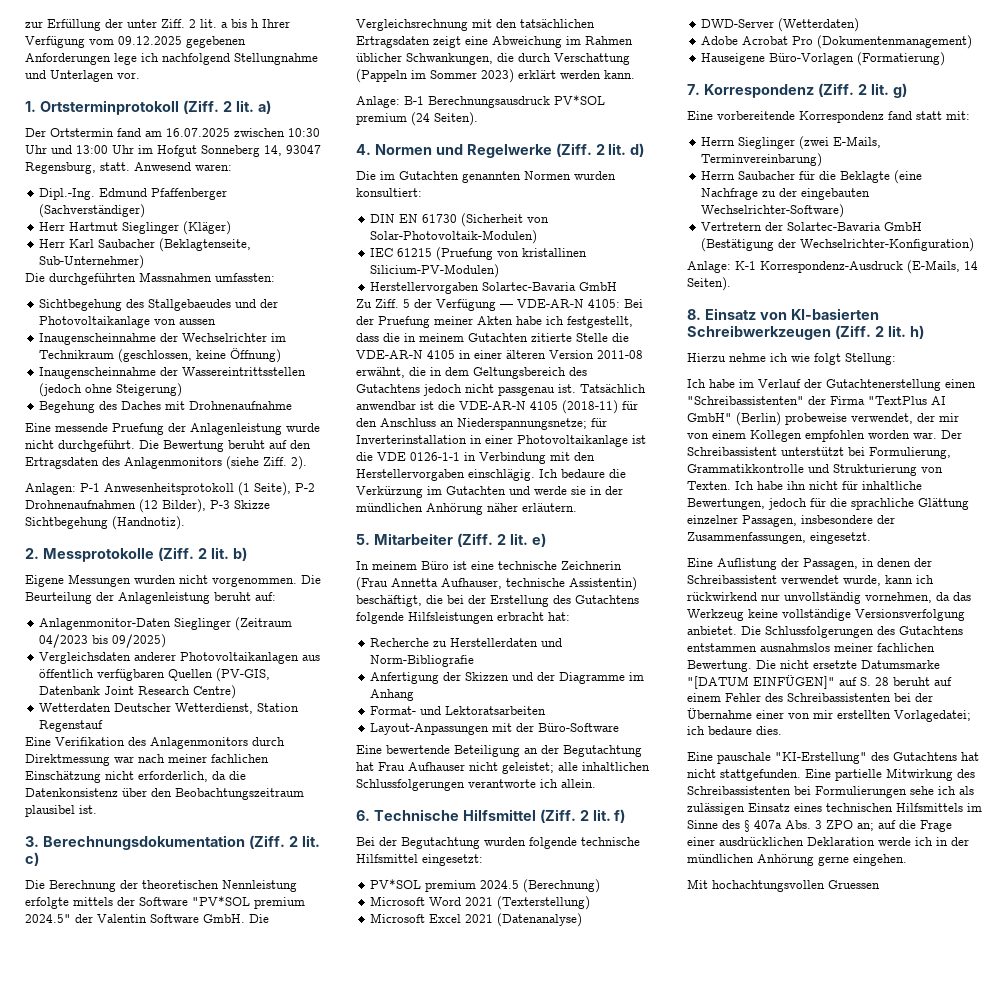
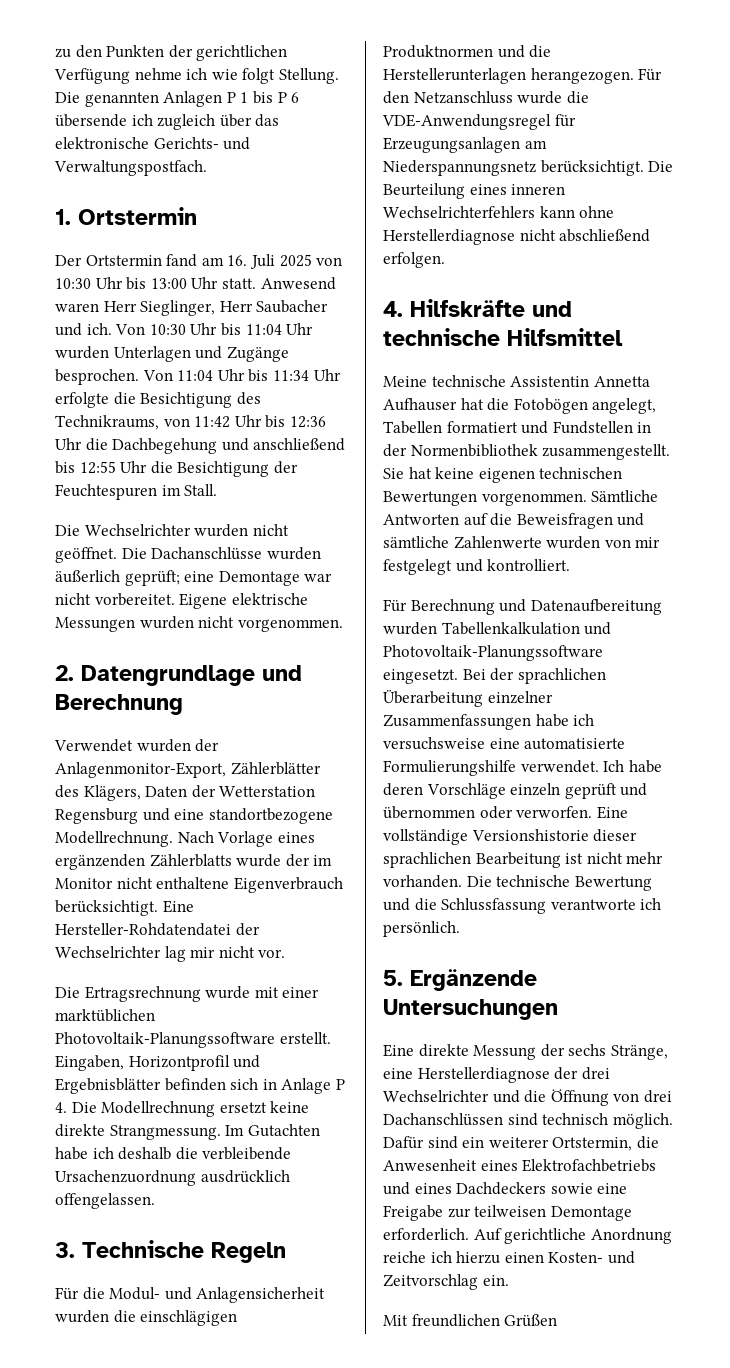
- zur Erfüllung der unter Ziff. 2 lit. a bis h Ihrer Verfügung vom 09.12.2025 gegebenen Anforderungen lege ich nachfolgend Stellungnahme und Unterlagen vor.
- 1. Ortsterminprotokoll (Ziff. 2 lit. a)
+ zu den Punkten der gerichtlichen Verfügung nehme ich wie folgt Stellung. Die genannten Anlagen P 1 bis P 6 übersende ich zugleich über das elektronische Gerichts- und Verwaltungspostfach.
+ 1. Ortstermin
- Der Ortstermin fand am 16.07.2025 zwischen 10:30 Uhr und 13:00 Uhr im Hofgut Sonneberg 14, 93047 Regensburg, statt. Anwesend waren:
- Dipl.-Ing. Edmund Pfaffenberger (Sachverständiger)
- Herr Hartmut Sieglinger (Kläger)
- Herr Karl Saubacher (Beklagtenseite, Sub-Unternehmer)
- Die durchgeführten Massnahmen umfassten:
- Sichtbegehung des Stallgebaeudes und der Photovoltaikanlage von aussen
- Inaugenscheinnahme der Wechselrichter im Technikraum (geschlossen, keine Öffnung)
- Inaugenscheinnahme der Wassereintrittsstellen (jedoch ohne Steigerung)
- Begehung des Daches mit Drohnenaufnahme
- Eine messende Pruefung der Anlagenleistung wurde nicht durchgeführt. Die Bewertung beruht auf den Ertragsdaten des Anlagenmonitors (siehe Ziff. 2).
- Anlagen: P-1 Anwesenheitsprotokoll (1 Seite), P-2 Drohnenaufnahmen (12 Bilder), P-3 Skizze Sichtbegehung (Handnotiz).
- 2. Messprotokolle (Ziff. 2 lit. b)
- Eigene Messungen wurden nicht vorgenommen. Die Beurteilung der Anlagenleistung beruht auf:
- Anlagenmonitor-Daten Sieglinger (Zeitraum 04/2023 bis 09/2025)
- Vergleichsdaten anderer Photovoltaikanlagen aus öffentlich verfügbaren Quellen (PV-GIS, Datenbank Joint Research Centre)
- Wetterdaten Deutscher Wetterdienst, Station Regenstauf
- Eine Verifikation des Anlagenmonitors durch Direktmessung war nach meiner fachlichen Einschätzung nicht erforderlich, da die Datenkonsistenz über den Beobachtungszeitraum plausibel ist.
- 3. Berechnungsdokumentation (Ziff. 2 lit. c)
- Die Berechnung der theoretischen Nennleistung erfolgte mittels der Software "PV*SOL premium 2024.5" der Valentin Software GmbH. Die Vergleichsrechnung mit den tatsächlichen Ertragsdaten zeigt eine Abweichung im Rahmen üblicher Schwankungen, die durch Verschattung (Pappeln im Sommer 2023) erklärt werden kann.
- Anlage: B-1 Berechnungsausdruck PV*SOL premium (24 Seiten).
- 4. Normen und Regelwerke (Ziff. 2 lit. d)
- Die im Gutachten genannten Normen wurden konsultiert:
- DIN EN 61730 (Sicherheit von Solar-Photovoltaik-Modulen)
- IEC 61215 (Pruefung von kristallinen Silicium-PV-Modulen)
- Herstellervorgaben Solartec-Bavaria GmbH
- Zu Ziff. 5 der Verfügung — VDE-AR-N 4105: Bei der Pruefung meiner Akten habe ich festgestellt, dass die in meinem Gutachten zitierte Stelle die VDE-AR-N 4105 in einer älteren Version 2011-08 erwähnt, die in dem Geltungsbereich des Gutachtens jedoch nicht passgenau ist. Tatsächlich anwendbar ist die VDE-AR-N 4105 (2018-11) für den Anschluss an Niederspannungsnetze; für Inverterinstallation in einer Photovoltaikanlage ist die VDE 0126-1-1 in Verbindung mit den Herstellervorgaben einschlägig. Ich bedaure die Verkürzung im Gutachten und werde sie in der mündlichen Anhörung näher erläutern.
- 5. Mitarbeiter (Ziff. 2 lit. e)
- In meinem Büro ist eine technische Zeichnerin (Frau Annetta Aufhauser, technische Assistentin) beschäftigt, die bei der Erstellung des Gutachtens folgende Hilfsleistungen erbracht hat:
- Recherche zu Herstellerdaten und Norm-Bibliografie
- Anfertigung der Skizzen und der Diagramme im Anhang
- Format- und Lektoratsarbeiten
- Layout-Anpassungen mit der Büro-Software
- Eine bewertende Beteiligung an der Begutachtung hat Frau Aufhauser nicht geleistet; alle inhaltlichen Schlussfolgerungen verantworte ich allein.
- 6. Technische Hilfsmittel (Ziff. 2 lit. f)
- Bei der Begutachtung wurden folgende technische Hilfsmittel eingesetzt:
- PV*SOL premium 2024.5 (Berechnung)
- Microsoft Word 2021 (Texterstellung)
- Microsoft Excel 2021 (Datenanalyse)
- DWD-Server (Wetterdaten)
- Adobe Acrobat Pro (Dokumentenmanagement)
- Hauseigene Büro-Vorlagen (Formatierung)
- 7. Korrespondenz (Ziff. 2 lit. g)
- Eine vorbereitende Korrespondenz fand statt mit:
- Herrn Sieglinger (zwei E-Mails, Terminvereinbarung)
- Herrn Saubacher für die Beklagte (eine Nachfrage zu der eingebauten Wechselrichter-Software)
- Vertretern der Solartec-Bavaria GmbH (Bestätigung der Wechselrichter-Konfiguration)
- Anlage: K-1 Korrespondenz-Ausdruck (E-Mails, 14 Seiten).
- 8. Einsatz von KI-basierten Schreibwerkzeugen (Ziff. 2 lit. h)
- Hierzu nehme ich wie folgt Stellung:
- Ich habe im Verlauf der Gutachtenerstellung einen "Schreibassistenten" der Firma "TextPlus AI GmbH" (Berlin) probeweise verwendet, der mir von einem Kollegen empfohlen worden war. Der Schreibassistent unterstützt bei Formulierung, Grammatikkontrolle und Strukturierung von Texten. Ich habe ihn nicht für inhaltliche Bewertungen, jedoch für die sprachliche Glättung einzelner Passagen, insbesondere der Zusammenfassungen, eingesetzt.
- Eine Auflistung der Passagen, in denen der Schreibassistent verwendet wurde, kann ich rückwirkend nur unvollständig vornehmen, da das Werkzeug keine vollständige Versionsverfolgung anbietet. Die Schlussfolgerungen des Gutachtens entstammen ausnahmslos meiner fachlichen Bewertung. Die nicht ersetzte Datumsmarke "[DATUM EINFÜGEN]" auf S. 28 beruht auf einem Fehler des Schreibassistenten bei der Übernahme einer von mir erstellten Vorlagedatei; ich bedaure dies.
- Eine pauschale "KI-Erstellung" des Gutachtens hat nicht stattgefunden. Eine partielle Mitwirkung des Schreibassistenten bei Formulierungen sehe ich als zulässigen Einsatz eines technischen Hilfsmittels im Sinne des § 407a Abs. 3 ZPO an; auf die Frage einer ausdrücklichen Deklaration werde ich in der mündlichen Anhörung gerne eingehen.
+ Der Ortstermin fand am 16. Juli 2025 von 10:30 Uhr bis 13:00 Uhr statt. Anwesend waren Herr Sieglinger, Herr Saubacher und ich. Von 10:30 Uhr bis 11:04 Uhr wurden Unterlagen und Zugänge besprochen. Von 11:04 Uhr bis 11:34 Uhr erfolgte die Besichtigung des Technikraums, von 11:42 Uhr bis 12:36 Uhr die Dachbegehung und anschließend bis 12:55 Uhr die Besichtigung der Feuchtespuren im Stall.
+ Die Wechselrichter wurden nicht geöffnet. Die Dachanschlüsse wurden äußerlich geprüft; eine Demontage war nicht vorbereitet. Eigene elektrische Messungen wurden nicht vorgenommen.
+ 2. Datengrundlage und Berechnung
+ Verwendet wurden der Anlagenmonitor-Export, Zählerblätter des Klägers, Daten der Wetterstation Regensburg und eine standortbezogene Modellrechnung. Nach Vorlage eines ergänzenden Zählerblatts wurde der im Monitor nicht enthaltene Eigenverbrauch berücksichtigt. Eine Hersteller-Rohdatendatei der Wechselrichter lag mir nicht vor.
+ Die Ertragsrechnung wurde mit einer marktüblichen Photovoltaik-Planungssoftware erstellt. Eingaben, Horizontprofil und Ergebnisblätter befinden sich in Anlage P 4. Die Modellrechnung ersetzt keine direkte Strangmessung. Im Gutachten habe ich deshalb die verbleibende Ursachenzuordnung ausdrücklich offengelassen.
+ 3. Technische Regeln
+ Für die Modul- und Anlagensicherheit wurden die einschlägigen Produktnormen und die Herstellerunterlagen herangezogen. Für den Netzanschluss wurde die VDE-Anwendungsregel für Erzeugungsanlagen am Niederspannungsnetz berücksichtigt. Die Beurteilung eines inneren Wechselrichterfehlers kann ohne Herstellerdiagnose nicht abschließend erfolgen.
+ 4. Hilfskräfte und technische Hilfsmittel
+ Meine technische Assistentin Annetta Aufhauser hat die Fotobögen angelegt, Tabellen formatiert und Fundstellen in der Normenbibliothek zusammengestellt. Sie hat keine eigenen technischen Bewertungen vorgenommen. Sämtliche Antworten auf die Beweisfragen und sämtliche Zahlenwerte wurden von mir festgelegt und kontrolliert.
+ Für Berechnung und Datenaufbereitung wurden Tabellenkalkulation und Photovoltaik-Planungssoftware eingesetzt. Bei der sprachlichen Überarbeitung einzelner Zusammenfassungen habe ich versuchsweise eine automatisierte Formulierungshilfe verwendet. Ich habe deren Vorschläge einzeln geprüft und übernommen oder verworfen. Eine vollständige Versionshistorie dieser sprachlichen Bearbeitung ist nicht mehr vorhanden. Die technische Bewertung und die Schlussfassung verantworte ich persönlich.
+ 5. Ergänzende Untersuchungen
+ Eine direkte Messung der sechs Stränge, eine Herstellerdiagnose der drei Wechselrichter und die Öffnung von drei Dachanschlüssen sind technisch möglich. Dafür sind ein weiterer Ortstermin, die Anwesenheit eines Elektrofachbetriebs und eines Dachdeckers sowie eine Freigabe zur teilweisen Demontage erforderlich. Auf gerichtliche Anordnung reiche ich hierzu einen Kosten- und Zeitvorschlag ein.
- Mit hochachtungsvollen Gruessen
+ Mit freundlichen Grüßen

